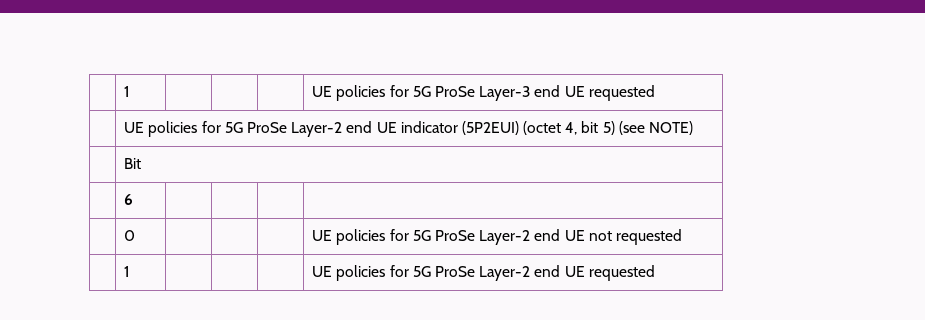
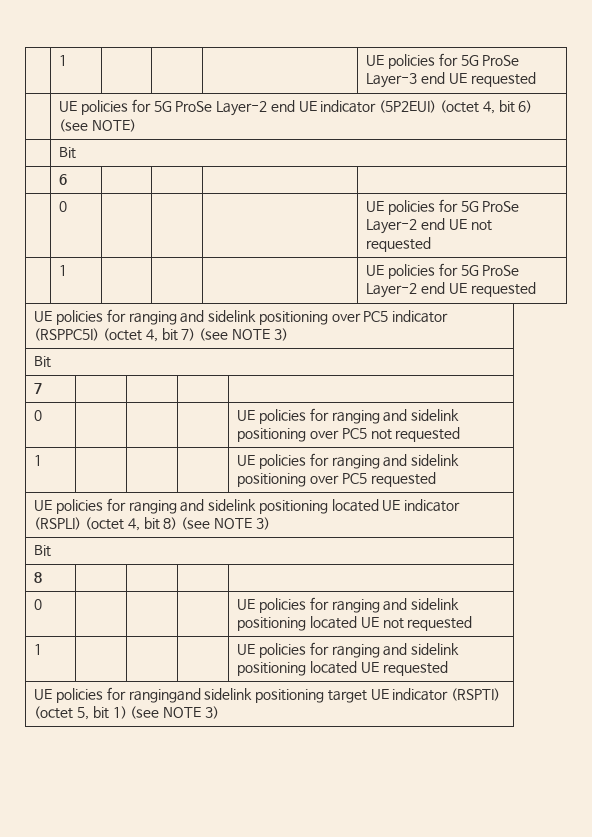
- | UE policies for 5G ProSe Layer-2 end UE indicator (5P2EUI) (octet 4, bit 5) (see NOTE)
+ | UE policies for 5G ProSe Layer-2 end UE indicator (5P2EUI) (octet 4, bit 6) (see NOTE)
+ UE policies for ranging and sidelink positioning over PC5 indicator (RSPPC5I) (octet 4, bit 7) (see NOTE 3)
+ Bit
+ 7 | | | |
+ 0 | | | | UE policies for ranging and sidelink positioning over PC5 not requested
+ 1 | | | | UE policies for ranging and sidelink positioning over PC5 requested
+ UE policies for ranging and sidelink positioning located UE indicator (RSPLI) (octet 4, bit 8) (see NOTE 3)
+ Bit
+ 8 | | | |
+ 0 | | | | UE policies for ranging and sidelink positioning located UE not requested
+ 1 | | | | UE policies for ranging and sidelink positioning located UE requested
+ UE policies for rangingand sidelink positioning target UE indicator (RSPTI) (octet 5, bit 1) (see NOTE 3)

